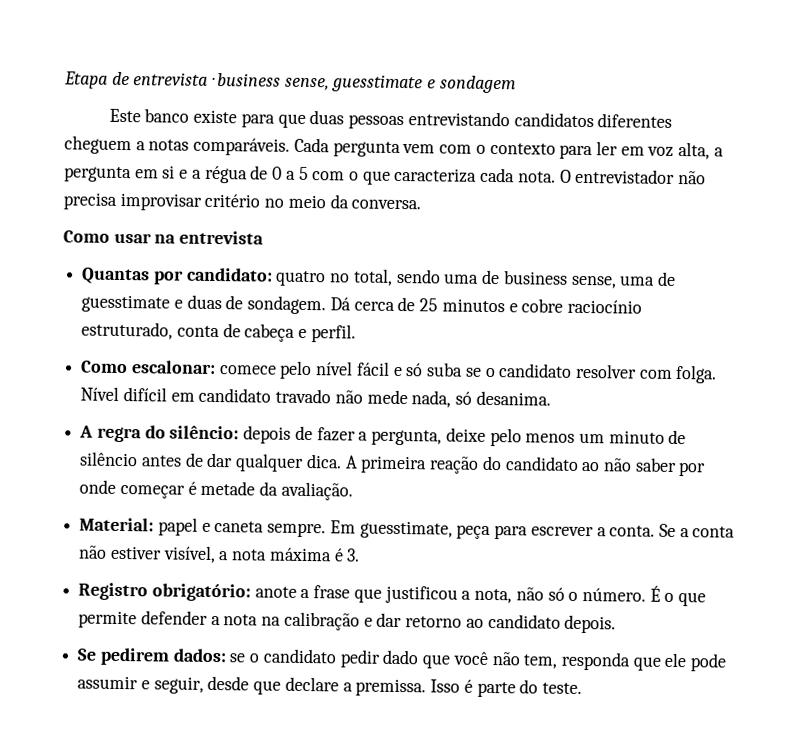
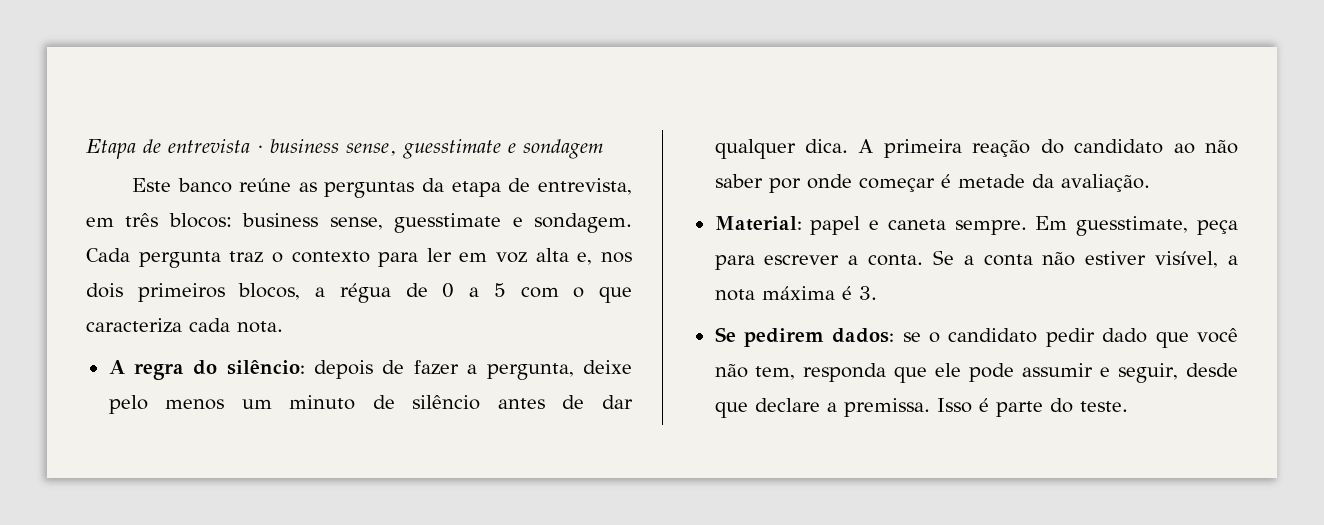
- Este banco existe para que duas pessoas entrevistando candidatos diferentes cheguem a notas comparáveis. Cada pergunta vem com o contexto para ler em voz alta, a pergunta em si e a régua de 0 a 5 com o que caracteriza cada nota. O entrevistador não precisa improvisar critério no meio da conversa.
- Como usar na entrevista
- Quantas por candidato: quatro no total, sendo uma de business sense, uma de guesstimate e duas de sondagem. Dá cerca de 25 minutos e cobre raciocínio estruturado, conta de cabeça e perfil.
- Como escalonar: comece pelo nível fácil e só suba se o candidato resolver com folga. Nível difícil em candidato travado não mede nada, só desanima.
+ Este banco reúne as perguntas da etapa de entrevista, em três blocos: business sense, guesstimate e sondagem. Cada pergunta traz o contexto para ler em voz alta e, nos dois primeiros blocos, a régua de 0 a 5 com o que caracteriza cada nota.
- Registro obrigatório: anote a frase que justificou a nota, não só o número. É o que permite defender a nota na calibração e dar retorno ao candidato depois.

